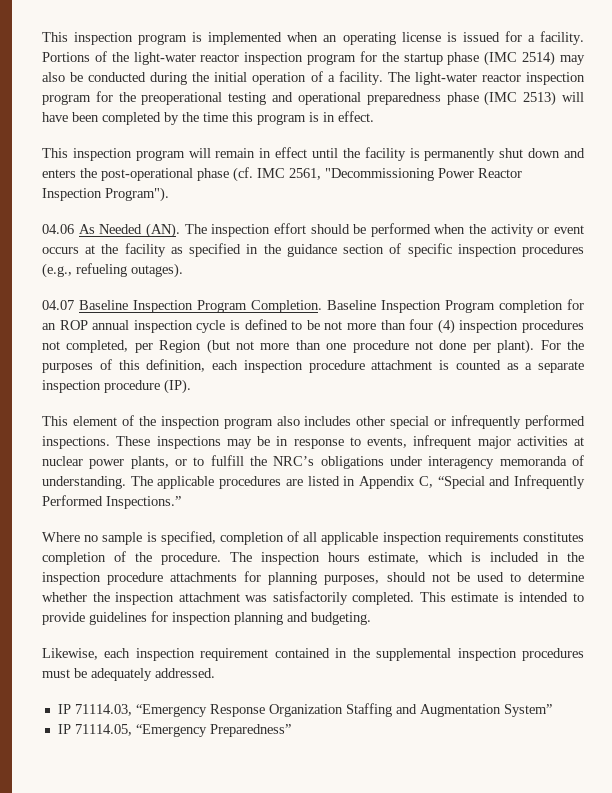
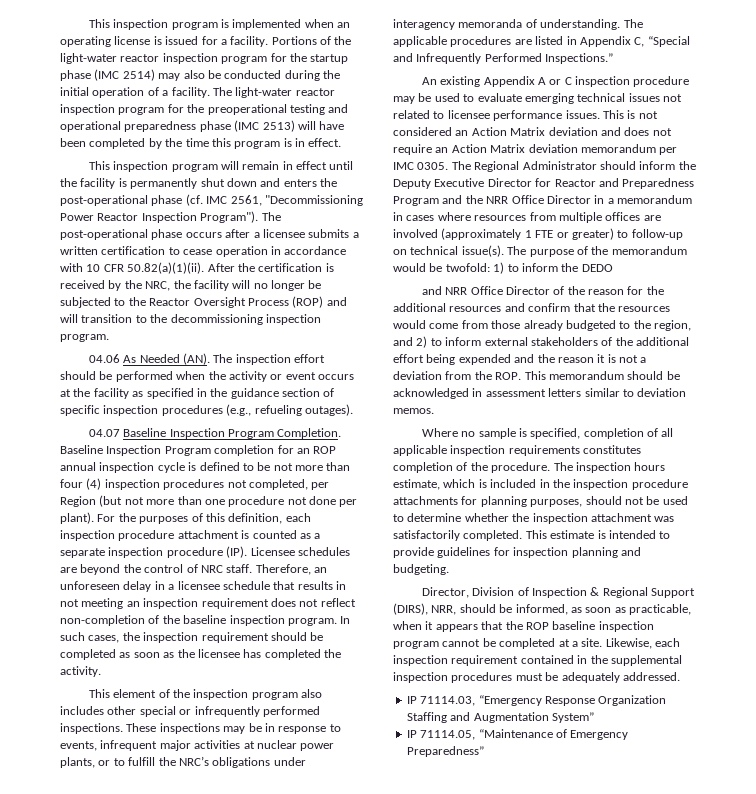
+ The post-operational phase occurs after a licensee submits a written certification to cease operation in accordance with 10 CFR 50.82(a)(1)(ii). After the certification is received by the NRC, the facility will no longer be subjected to the Reactor Oversight Process (ROP) and will transition to the decommissioning inspection program.
- For the purposes of this definition, each inspection procedure attachment is counted as a separate inspection procedure (IP).
+ For the purposes of this definition, each inspection procedure attachment is counted as a separate inspection procedure (IP). Licensee schedules are beyond the control of NRC staff. Therefore, an unforeseen delay in a licensee schedule that results in not meeting an inspection requirement does not reflect non-completion of the baseline inspection program. In such cases, the inspection requirement should be completed as soon as the licensee has completed the activity.
+ An existing Appendix A or C inspection procedure may be used to evaluate emerging technical issues not related to licensee performance issues. This is not considered an Action Matrix deviation and does not require an Action Matrix deviation memorandum per IMC 0305. The Regional Administrator should inform the Deputy Executive Director for Reactor and Preparedness Program and the NRR Office Director in a memorandum in cases where resources from multiple offices are involved (approximately 1 FTE or greater) to follow-up on technical issue(s). The purpose of the memorandum would be twofold: 1) to inform the DEDO
+ and NRR Office Director of the reason for the additional resources and confirm that the resources would come from those already budgeted to the region, and 2) to inform external stakeholders of the additional effort being expended and the reason it is not a deviation from the ROP. This memorandum should be acknowledged in assessment letters similar to deviation memos.
+ Director, Division of Inspection & Regional Support (DIRS), NRR, should be informed, as soon as practicable, when it appears that the ROP baseline inspection program cannot be completed at a site.
- IP 71114.05, “Emergency Preparedness”
+ IP 71114.05, “Maintenance of Emergency Preparedness”

